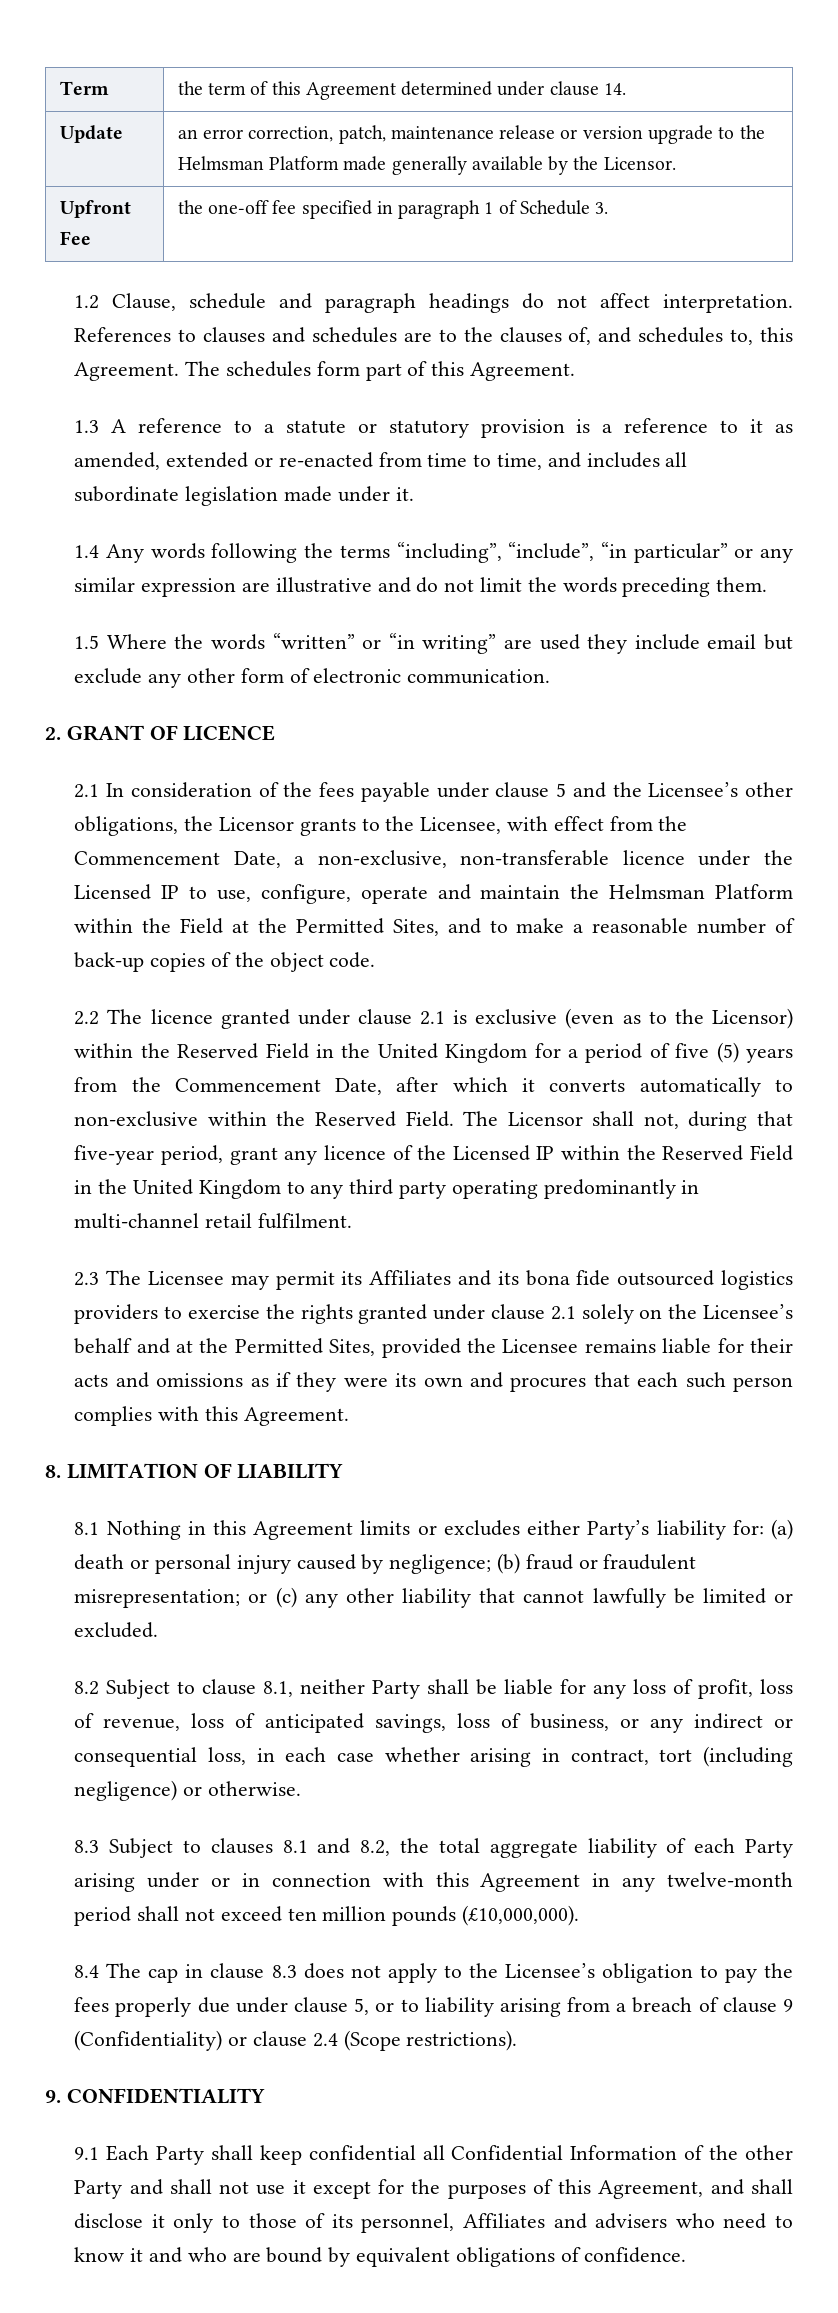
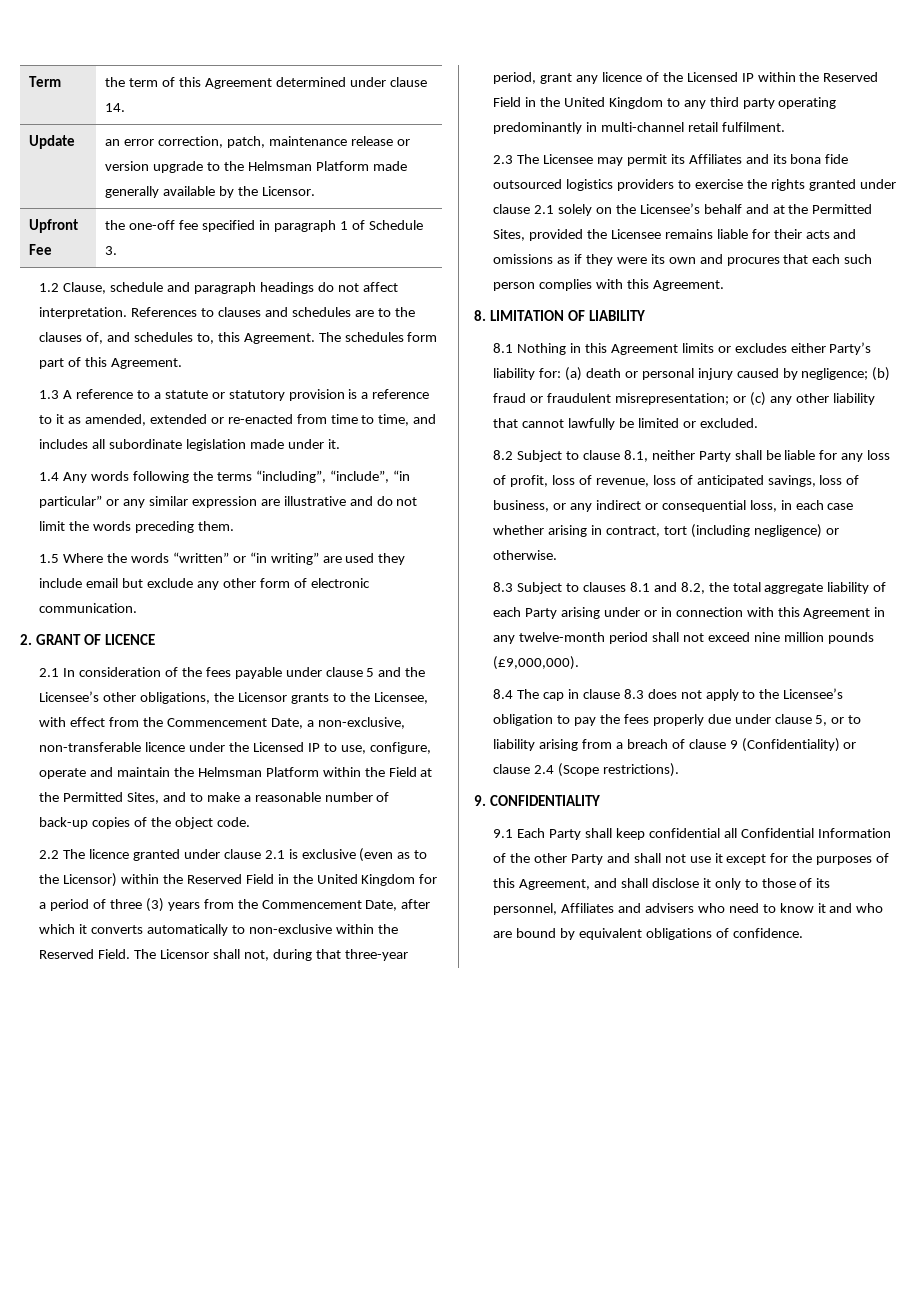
- 2.2 The licence granted under clause 2.1 is exclusive (even as to the Licensor) within the Reserved Field in the United Kingdom for a period of five (5) years from the Commencement Date, after which it converts automatically to non-exclusive within the Reserved Field.
+ 2.2 The licence granted under clause 2.1 is exclusive (even as to the Licensor) within the Reserved Field in the United Kingdom for a period of three (3) years from the Commencement Date, after which it converts automatically to non-exclusive within the Reserved Field.
- The Licensor shall not, during that five-year period, grant any licence of the Licensed IP within the Reserved Field in the United Kingdom to any third party operating predominantly in multi-channel retail fulfilment.
+ The Licensor shall not, during that three-year period, grant any licence of the Licensed IP within the Reserved Field in the United Kingdom to any third party operating predominantly in multi-channel retail fulfilment.
- 8.3 Subject to clauses 8.1 and 8.2, the total aggregate liability of each Party arising under or in connection with this Agreement in any twelve-month period shall not exceed ten million pounds (£10,000,000).
+ 8.3 Subject to clauses 8.1 and 8.2, the total aggregate liability of each Party arising under or in connection with this Agreement in any twelve-month period shall not exceed nine million pounds (£9,000,000).

